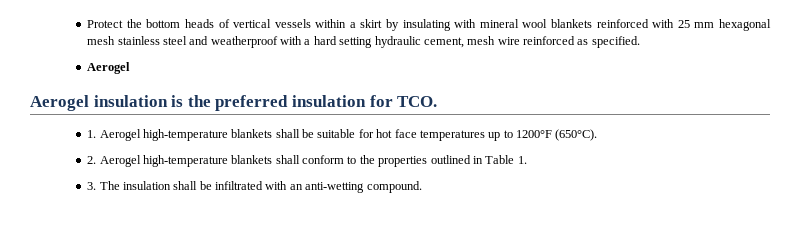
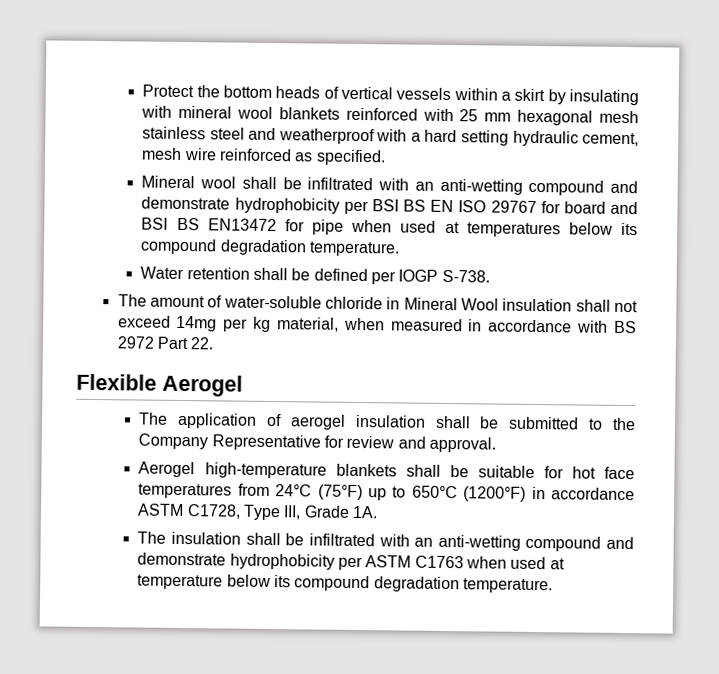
  Protect the bottom heads of vertical vessels within a skirt by insulating with mineral wool blankets reinforced with 25 mm hexagonal mesh stainless steel and weatherproof with a hard setting hydraulic cement, mesh wire reinforced as specified.
- Aerogel
- Aerogel insulation is the preferred insulation for TCO.
- 1. Aerogel high-temperature blankets shall be suitable for hot face temperatures up to 1200°F (650°C).
- 2. Aerogel high-temperature blankets shall conform to the properties outlined in Table 1.
- 3. The insulation shall be infiltrated with an anti-wetting compound.
+ Mineral wool shall be infiltrated with an anti-wetting compound and demonstrate hydrophobicity per BSI BS EN ISO 29767 for board and BSI BS EN13472 for pipe when used at temperatures below its compound degradation temperature.
+ Water retention shall be defined per IOGP S-738.
+ The amount of water-soluble chloride in Mineral Wool insulation shall not exceed 14mg per kg material, when measured in accordance with BS 2972 Part 22.
+ Flexible Aerogel
+ The application of aerogel insulation shall be submitted to the Company Representative for review and approval.
+ Aerogel high-temperature blankets shall be suitable for hot face temperatures from 24°C (75°F) up to 650°C (1200°F) in accordance ASTM C1728, Type III, Grade 1A.
+ The insulation shall be infiltrated with an anti-wetting compound and demonstrate hydrophobicity per ASTM C1763 when used at temperature below its compound degradation temperature.

